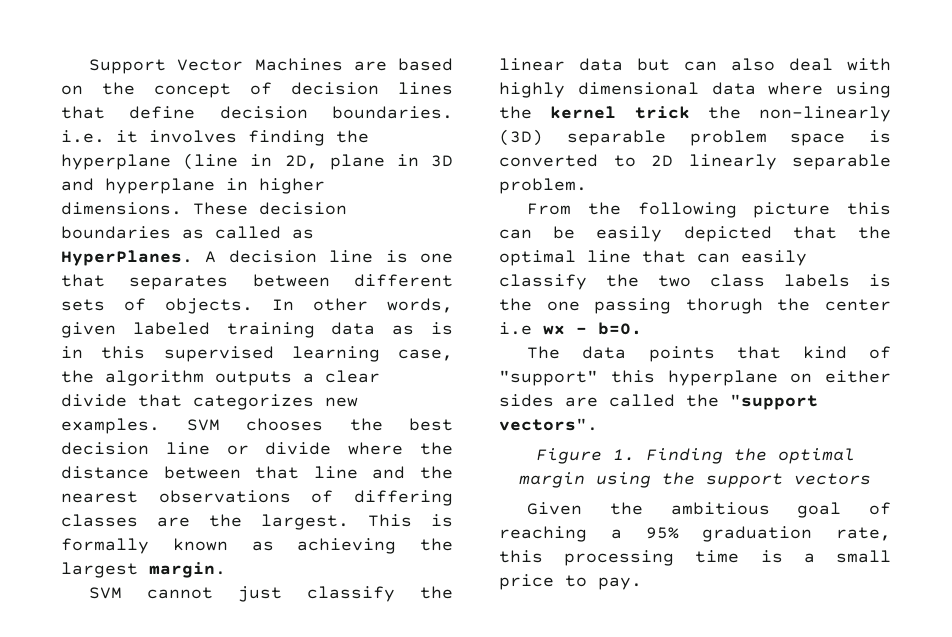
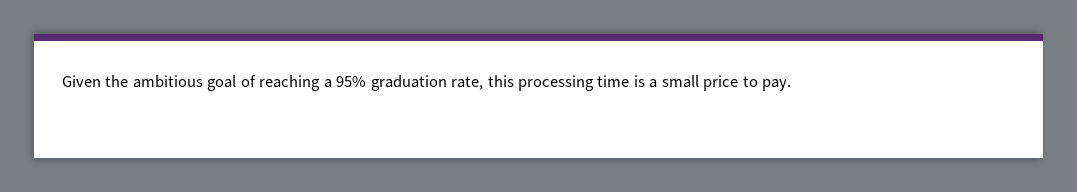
- Support Vector Machines are based on the concept of decision lines that define decision boundaries. i.e. it involves finding the hyperplane (line in 2D, plane in 3D and hyperplane in higher dimensions. These decision boundaries as called as HyperPlanes. A decision line is one that separates between different sets of objects. In other words, given labeled training data as is in this supervised learning case, the algorithm outputs a clear divide that categorizes new examples. SVM chooses the best decision line or divide where the distance between that line and the nearest observations of differing classes are the largest. This is formally known as achieving the largest margin.
- SVM cannot just classify the linear data but can also deal with highly dimensional data where using the kernel trick the non-linearly (3D) separable problem space is converted to 2D linearly separable problem.
- From the following picture this can be easily depicted that the optimal line that can easily classify the two class labels is the one passing thorugh the center i.e wx – b=0.
- The data points that kind of "support" this hyperplane on either sides are called the "support vectors".
- Figure 1. Finding the optimal margin using the support vectors

